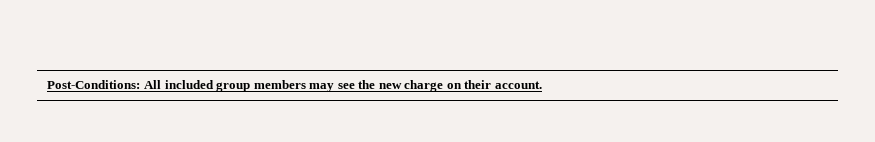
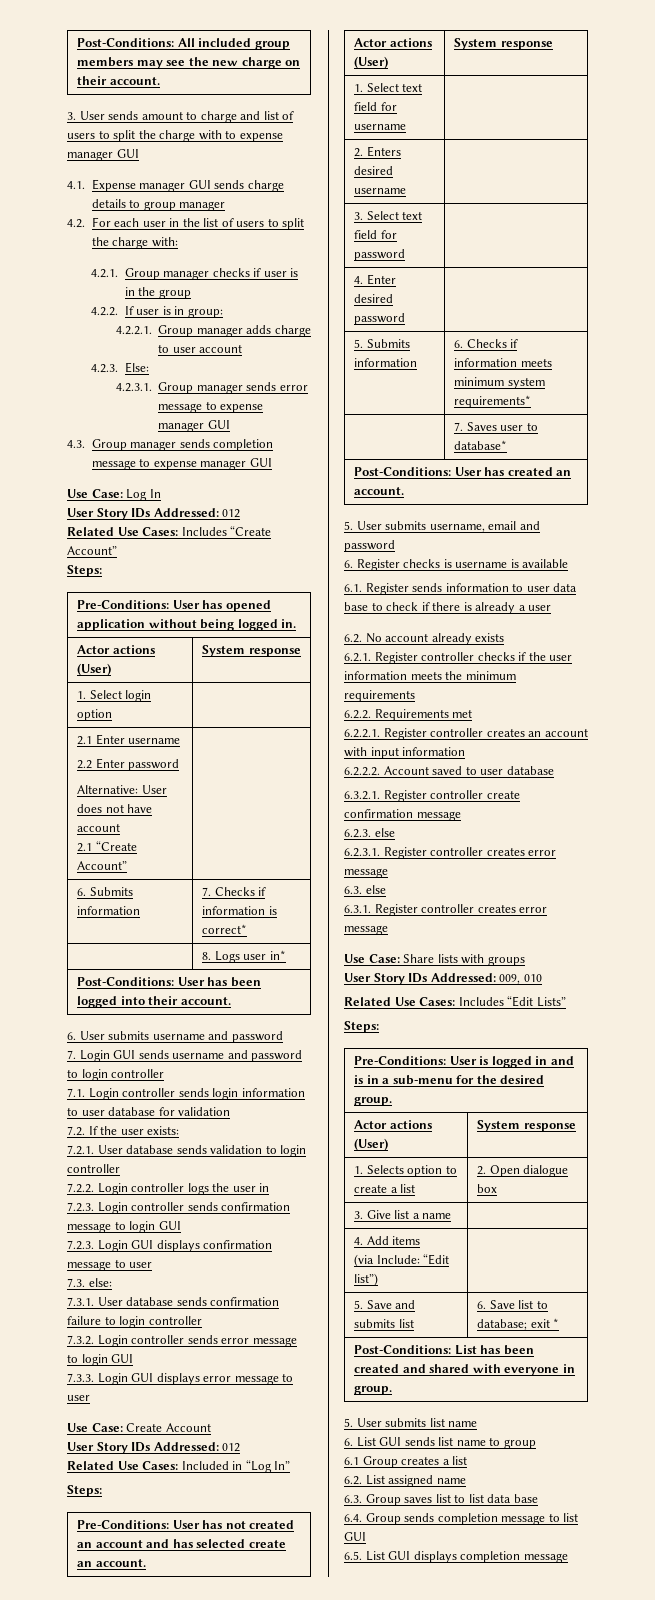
+ 3. User sends amount to charge and list of users to split the charge with to expense manager GUI
+ 4.1. Expense manager GUI sends charge details to group manager
+ 4.2. For each user in the list of users to split the charge with:
+ 4.2.1. Group manager checks if user is in the group
+ 4.2.2. If user is in group:
+ 4.2.2.1. Group manager adds charge to user account
+ 4.2.3. Else:
+ 4.2.3.1. Group manager sends error message to expense manager GUI
+ 4.3. Group manager sends completion message to expense manager GUI
+ Use Case: Log In
+ User Story IDs Addressed: 012
+ Related Use Cases: Includes “Create Account”
+ Steps:
+ Pre-Conditions: User has opened application without being logged in.
+ Actor actions (User) | System response
+ 1. Select login option |
+ 2.1 Enter username
+ 2.2 Enter password
+ Alternative: User does not have account
+ 2.1 “Create Account” |
+ 6. Submits information | 7. Checks if information is correct*
+ | 8. Logs user in*
+ Post-Conditions: User has been logged into their account.
+ 6. User submits username and password
+ 7. Login GUI sends username and password to login controller
+ 7.1. Login controller sends login information to user database for validation
+ 7.2. If the user exists:
+ 7.2.1. User database sends validation to login controller
+ 7.2.2. Login controller logs the user in
+ 7.2.3. Login controller sends confirmation message to login GUI
+ 7.2.3. Login GUI displays confirmation message to user
+ 7.3. else:
+ 7.3.1. User database sends confirmation failure to login controller
+ 7.3.2. Login controller sends error message to login GUI
+ 7.3.3. Login GUI displays error message to user
+ Use Case: Create Account
+ User Story IDs Addressed: 012
+ Related Use Cases: Included in “Log In”
+ Steps:
+ Pre-Conditions: User has not created an account and has selected create an account.
+ Actor actions (User) | System response
+ 1. Select text field for username |
+ 2. Enters desired username |
+ 3. Select text field for password |
+ 4. Enter desired password |
+ 5. Submits information | 6. Checks if information meets minimum system requirements*
+ | 7. Saves user to database*
+ Post-Conditions: User has created an account.
+ 5. User submits username, email and password
+ 6. Register checks is username is available
+ 6.1. Register sends information to user data base to check if there is already a user
+ 6.2. No account already exists
+ 6.2.1. Register controller checks if the user information meets the minimum requirements
+ 6.2.2. Requirements met
+ 6.2.2.1. Register controller creates an account with input information
+ 6.2.2.2. Account saved to user database
+ 6.3.2.1. Register controller create confirmation message
+ 6.2.3. else
+ 6.2.3.1. Register controller creates error message
+ 6.3. else
+ 6.3.1. Register controller creates error message
+ Use Case: Share lists with groups
+ User Story IDs Addressed: 009, 010
+ Related Use Cases: Includes “Edit Lists”
+ Steps:
+ Pre-Conditions: User is logged in and is in a sub-menu for the desired group.
+ Actor actions (User) | System response
+ 1. Selects option to create a list | 2. Open dialogue box
+ 3. Give list a name |
+ 4. Add items
+ (via Include: “Edit list”) |
+ 5. Save and submits list | 6. Save list to database; exit *
+ Post-Conditions: List has been created and shared with everyone in group.
+ 5. User submits list name
+ 6. List GUI sends list name to group
+ 6.1 Group creates a list
+ 6.2. List assigned name
+ 6.3. Group saves list to list data base
+ 6.4. Group sends completion message to list GUI
+ 6.5. List GUI displays completion message

